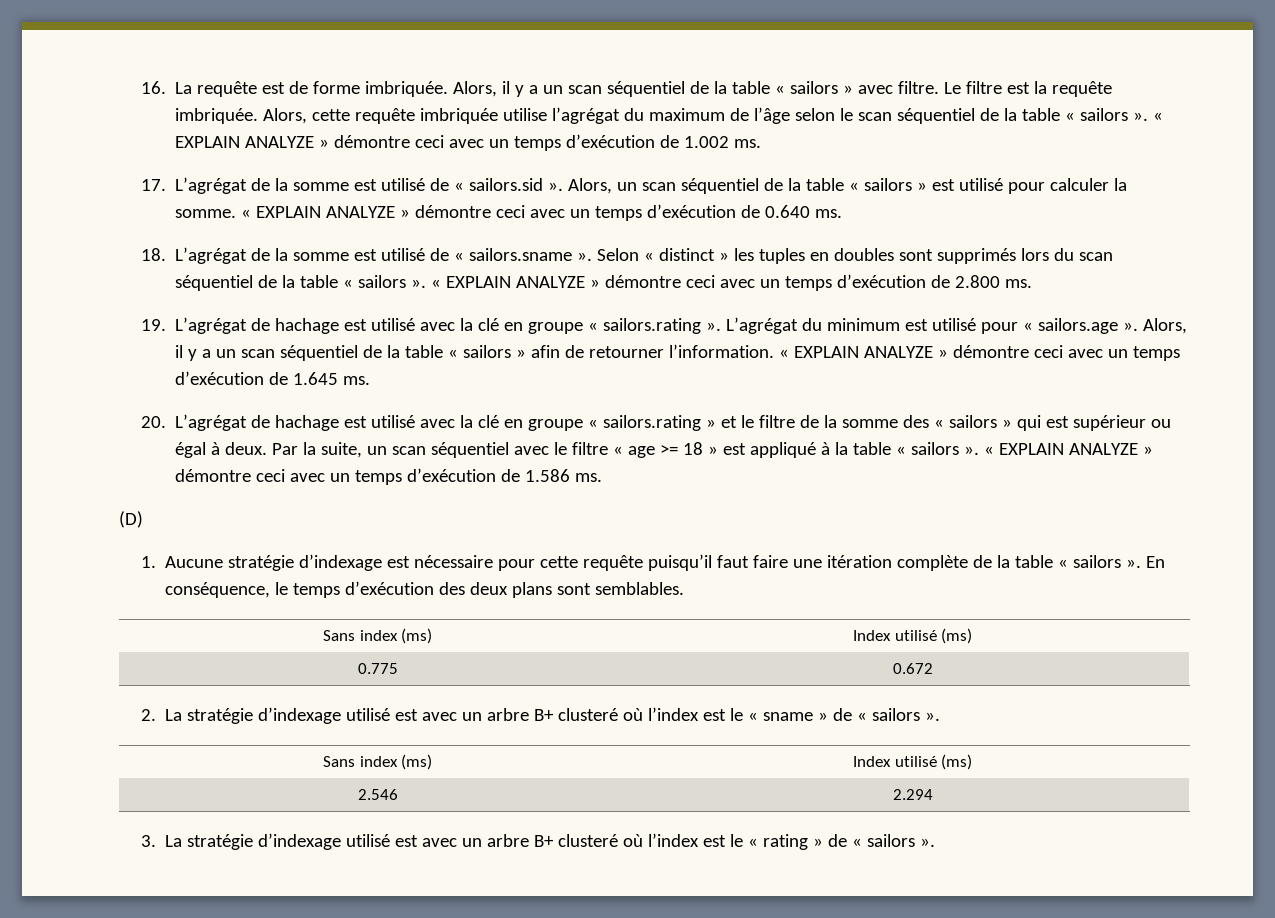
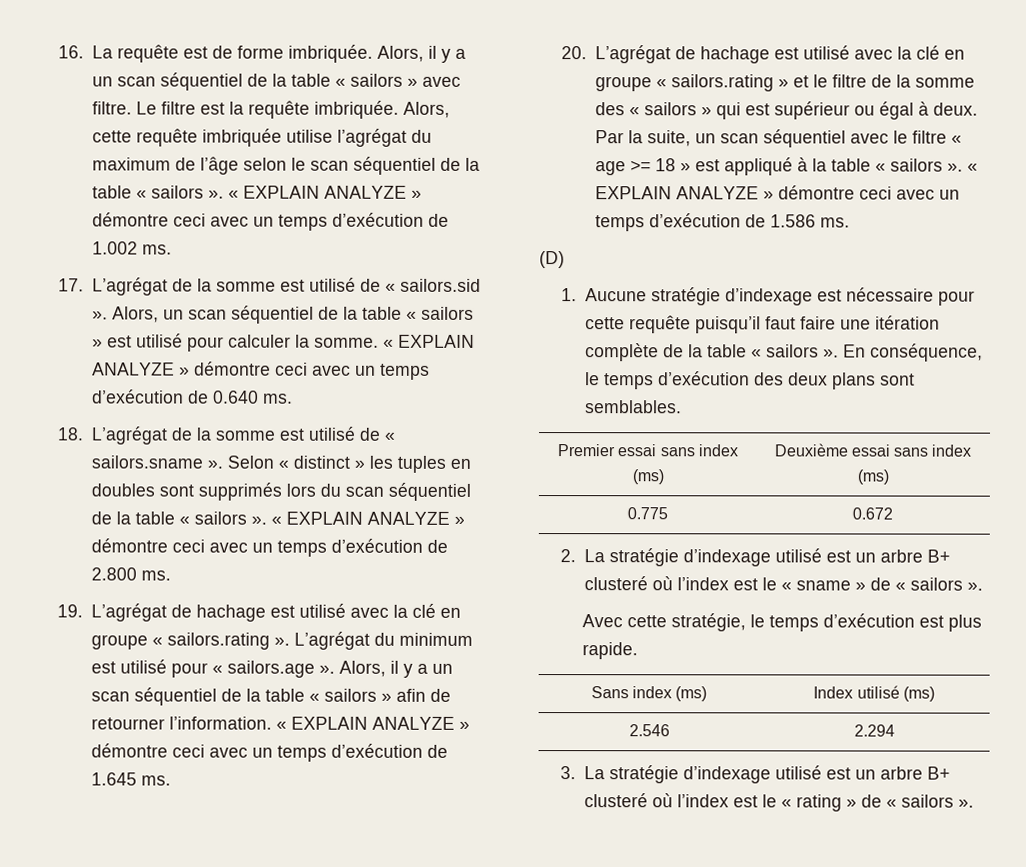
  En conséquence, le temps d’exécution des deux plans sont semblables.
- Sans index (ms) | Index utilisé (ms)
+ Premier essai sans index (ms) | Deuxième essai sans index (ms)
- 2. La stratégie d’indexage utilisé est avec un arbre B+ clusteré où l’index est le « sname » de « sailors ».
+ 2. La stratégie d’indexage utilisé est un arbre B+ clusteré où l’index est le « sname » de « sailors ».
+ Avec cette stratégie, le temps d’exécution est plus rapide.
- 3. La stratégie d’indexage utilisé est avec un arbre B+ clusteré où l’index est le « rating » de « sailors ».
+ 3. La stratégie d’indexage utilisé est un arbre B+ clusteré où l’index est le « rating » de « sailors ».

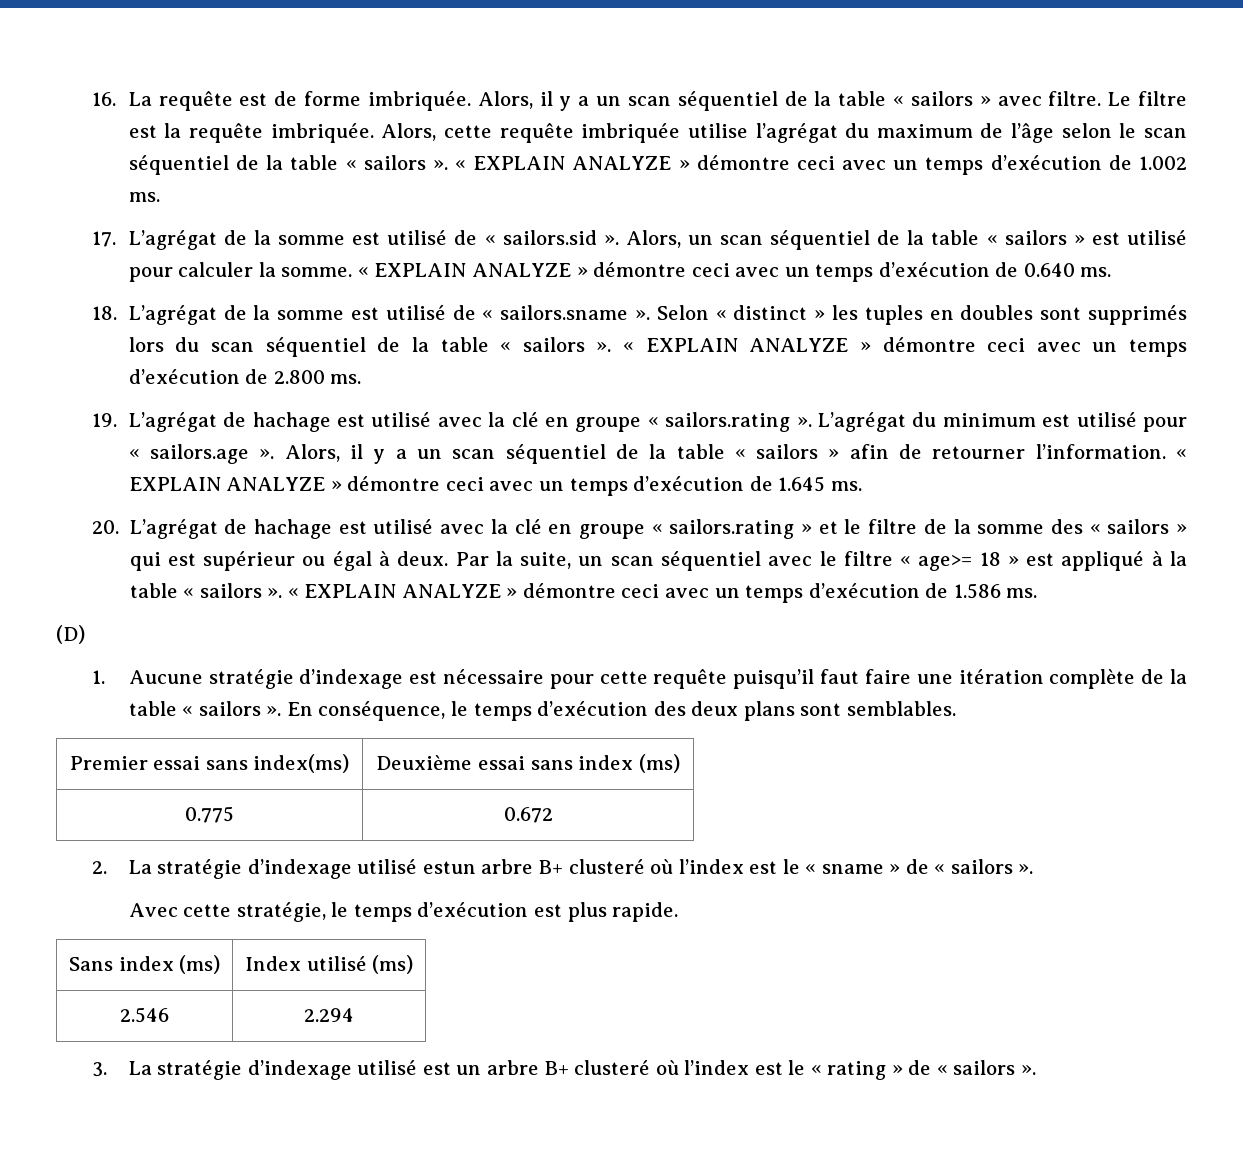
- Par la suite, un scan séquentiel avec le filtre « age >= 18 » est appliqué à la table « sailors ».
+ Par la suite, un scan séquentiel avec le filtre « age>= 18 » est appliqué à la table « sailors ».
- Premier essai sans index (ms) | Deuxième essai sans index (ms)
+ Premier essai sans index(ms) | Deuxième essai sans index (ms)
- 2. La stratégie d’indexage utilisé est un arbre B+ clusteré où l’index est le « sname » de « sailors ».
+ 2. La stratégie d’indexage utilisé estun arbre B+ clusteré où l’index est le « sname » de « sailors ».

